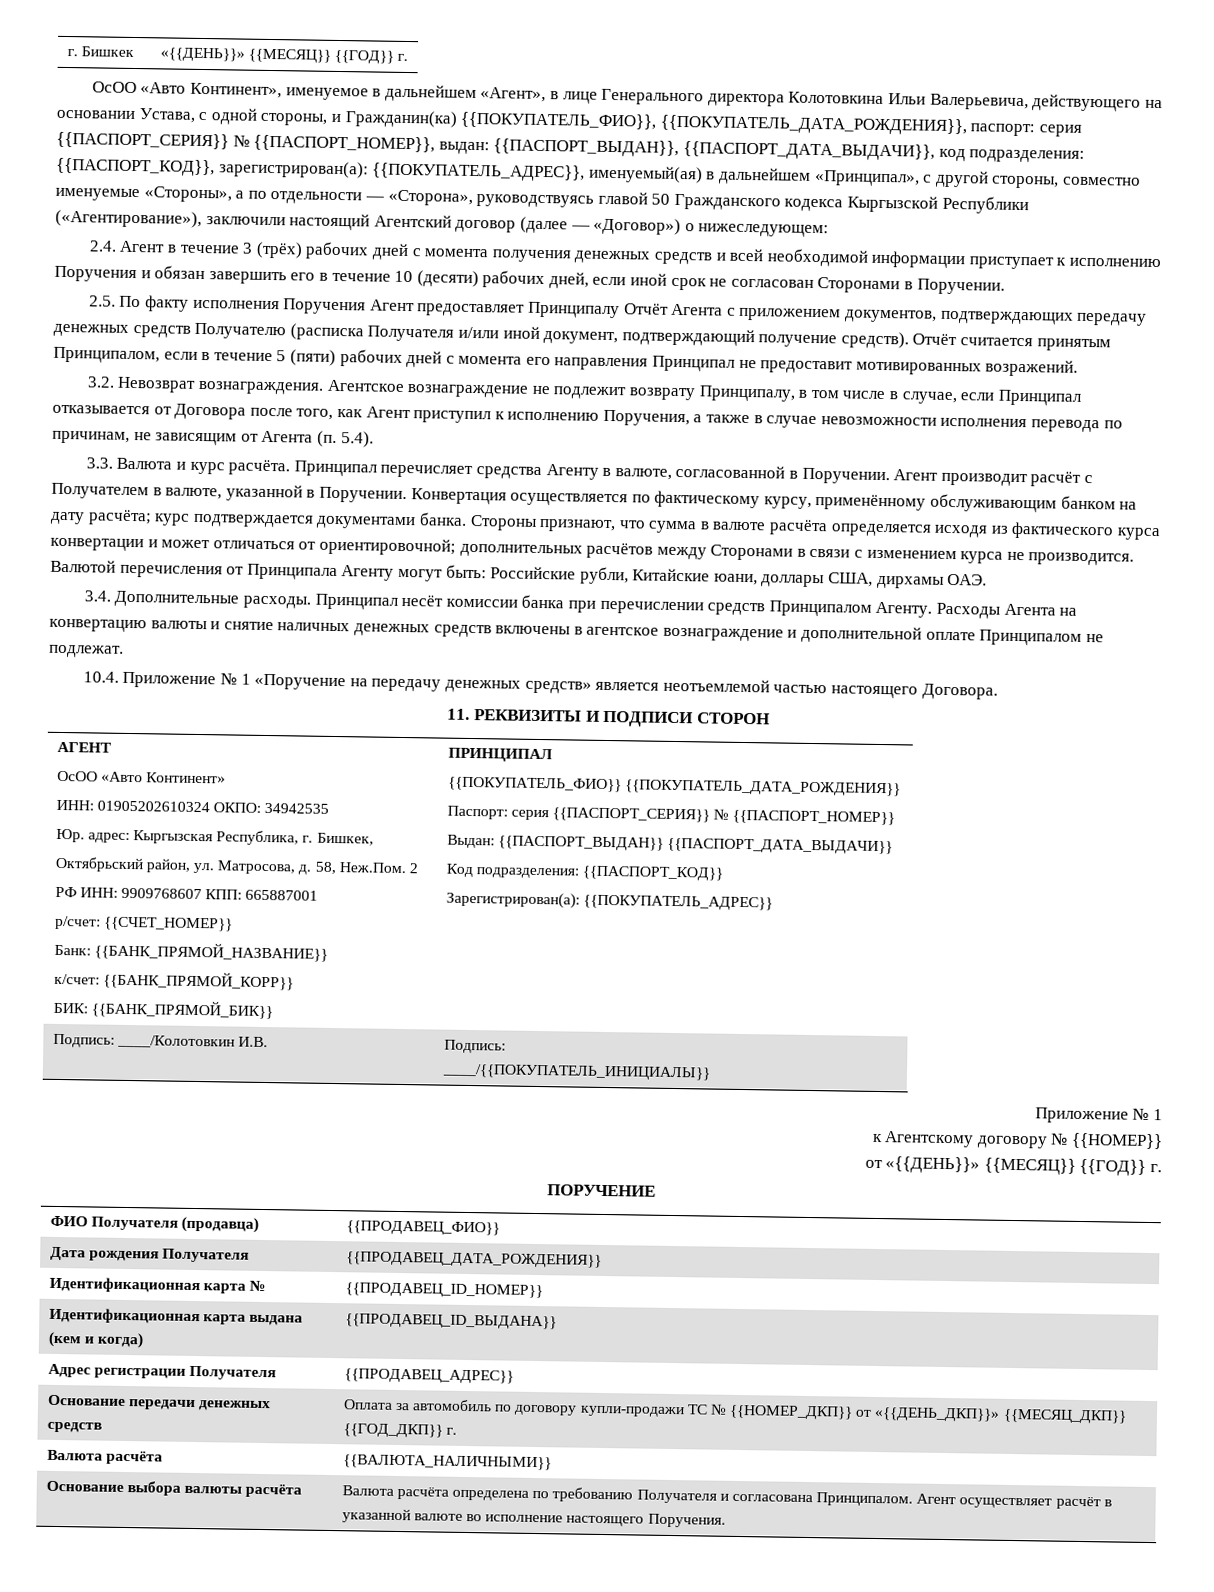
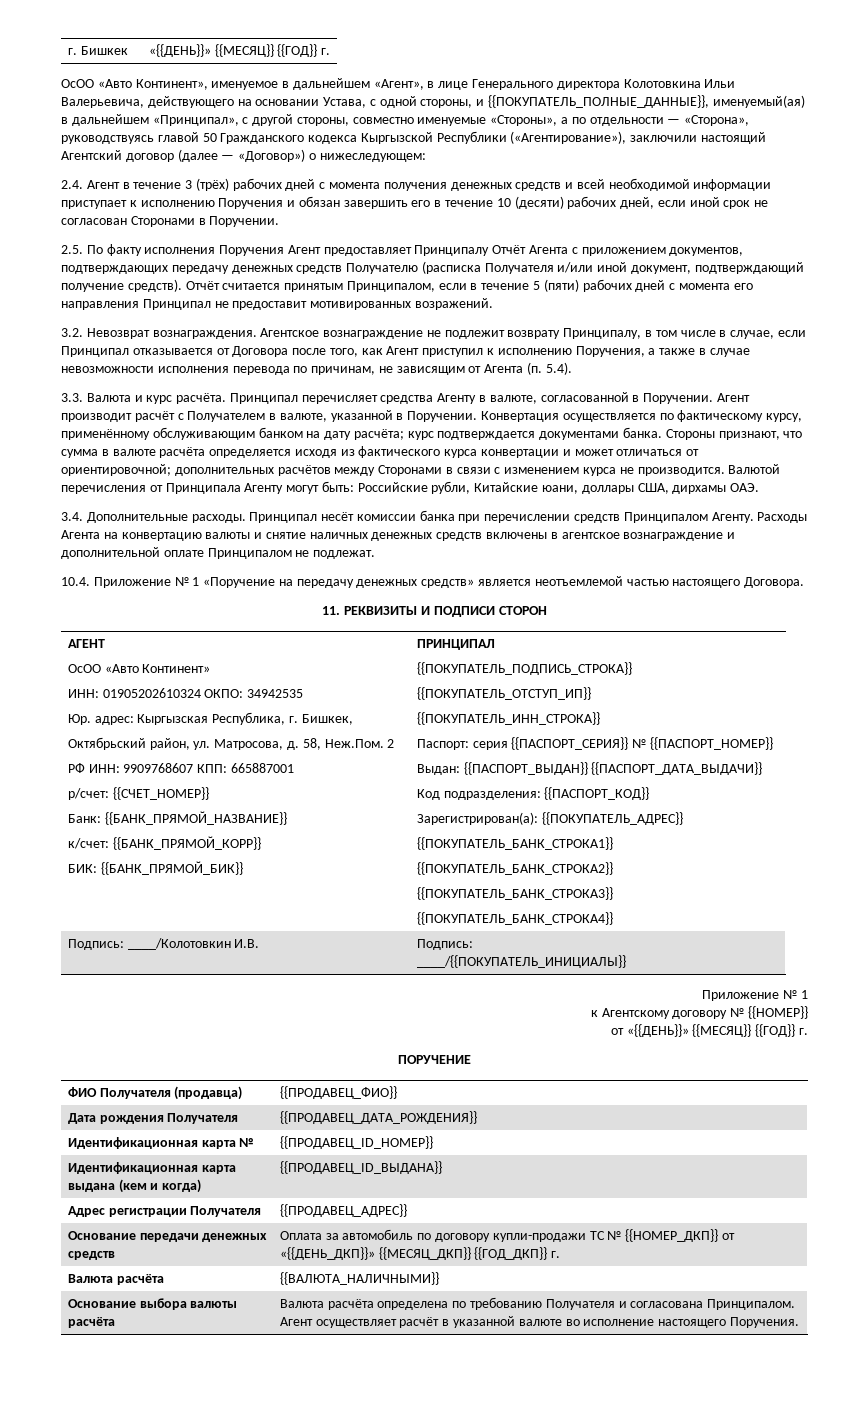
- ОсОО «Авто Континент», именуемое в дальнейшем «Агент», в лице Генерального директора Колотовкина Ильи Валерьевича, действующего на основании Устава, с одной стороны, и Гражданин(ка) {{ПОКУПАТЕЛЬ_ФИО}}, {{ПОКУПАТЕЛЬ_ДАТА_РОЖДЕНИЯ}}, паспорт: серия {{ПАСПОРТ_СЕРИЯ}} № {{ПАСПОРТ_НОМЕР}}, выдан: {{ПАСПОРТ_ВЫДАН}}, {{ПАСПОРТ_ДАТА_ВЫДАЧИ}}, код подразделения: {{ПАСПОРТ_КОД}}, зарегистрирован(а): {{ПОКУПАТЕЛЬ_АДРЕС}}, именуемый(ая) в дальнейшем «Принципал», с другой стороны, совместно именуемые «Стороны», а по отдельности — «Сторона», руководствуясь главой 50 Гражданского кодекса Кыргызской Республики («Агентирование»), заключили настоящий Агентский договор (далее — «Договор») о нижеследующем:
+ ОсОО «Авто Континент», именуемое в дальнейшем «Агент», в лице Генерального директора Колотовкина Ильи Валерьевича, действующего на основании Устава, с одной стороны, и {{ПОКУПАТЕЛЬ_ПОЛНЫЕ_ДАННЫЕ}}, именуемый(ая) в дальнейшем «Принципал», с другой стороны, совместно именуемые «Стороны», а по отдельности — «Сторона», руководствуясь главой 50 Гражданского кодекса Кыргызской Республики («Агентирование»), заключили настоящий Агентский договор (далее — «Договор») о нижеследующем:
- {{ПОКУПАТЕЛЬ_ФИО}} {{ПОКУПАТЕЛЬ_ДАТА_РОЖДЕНИЯ}}
+ {{ПОКУПАТЕЛЬ_ПОДПИСЬ_СТРОКА}}
+ {{ПОКУПАТЕЛЬ_ОТСТУП_ИП}}
+ {{ПОКУПАТЕЛЬ_ИНН_СТРОКА}}
+ {{ПОКУПАТЕЛЬ_БАНК_СТРОКА1}}
+ {{ПОКУПАТЕЛЬ_БАНК_СТРОКА2}}
+ {{ПОКУПАТЕЛЬ_БАНК_СТРОКА3}}
+ {{ПОКУПАТЕЛЬ_БАНК_СТРОКА4}}

